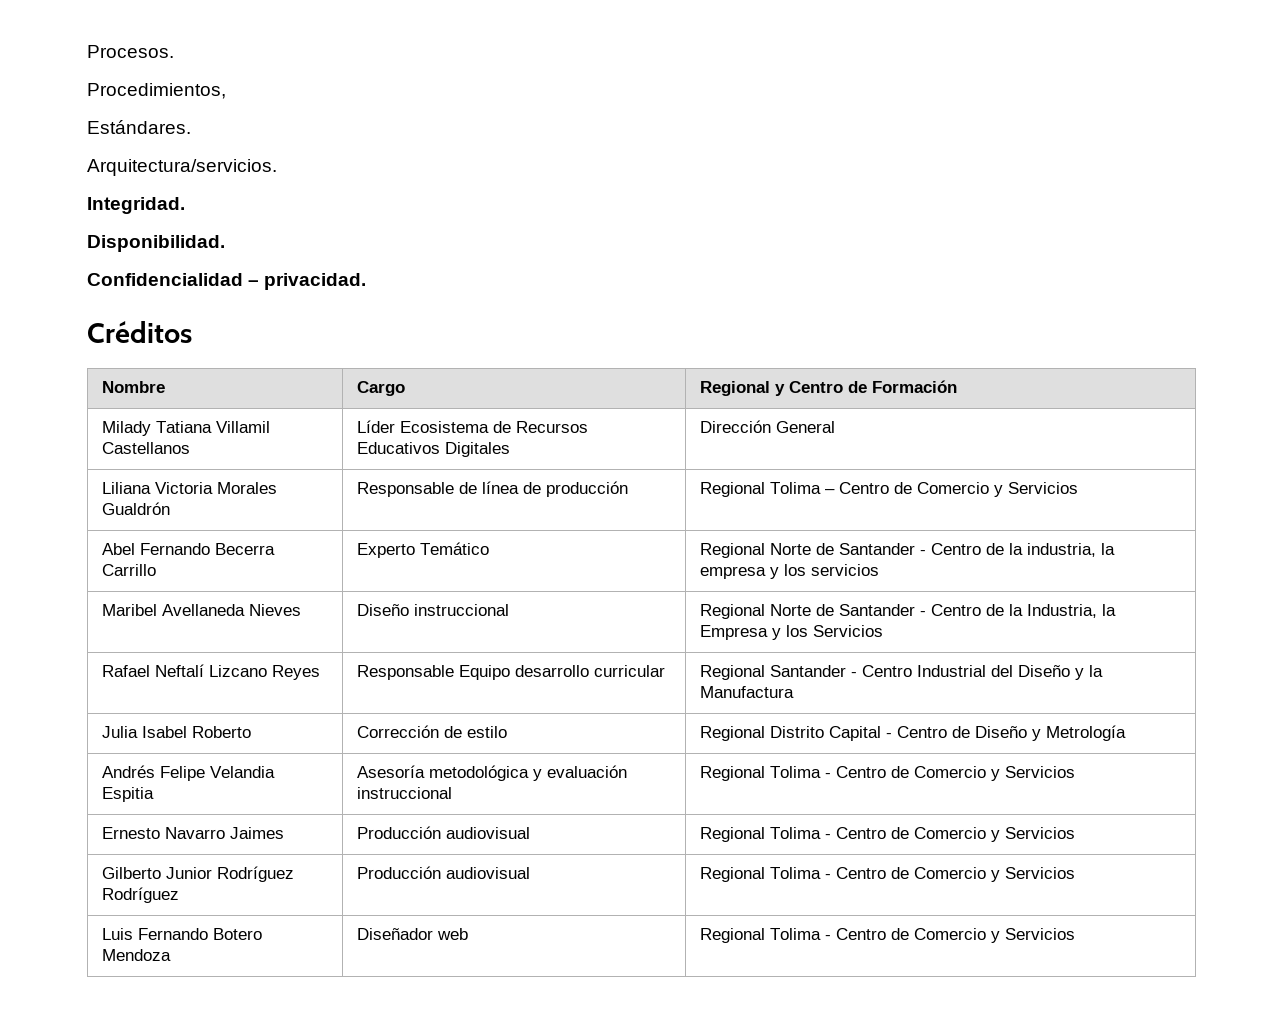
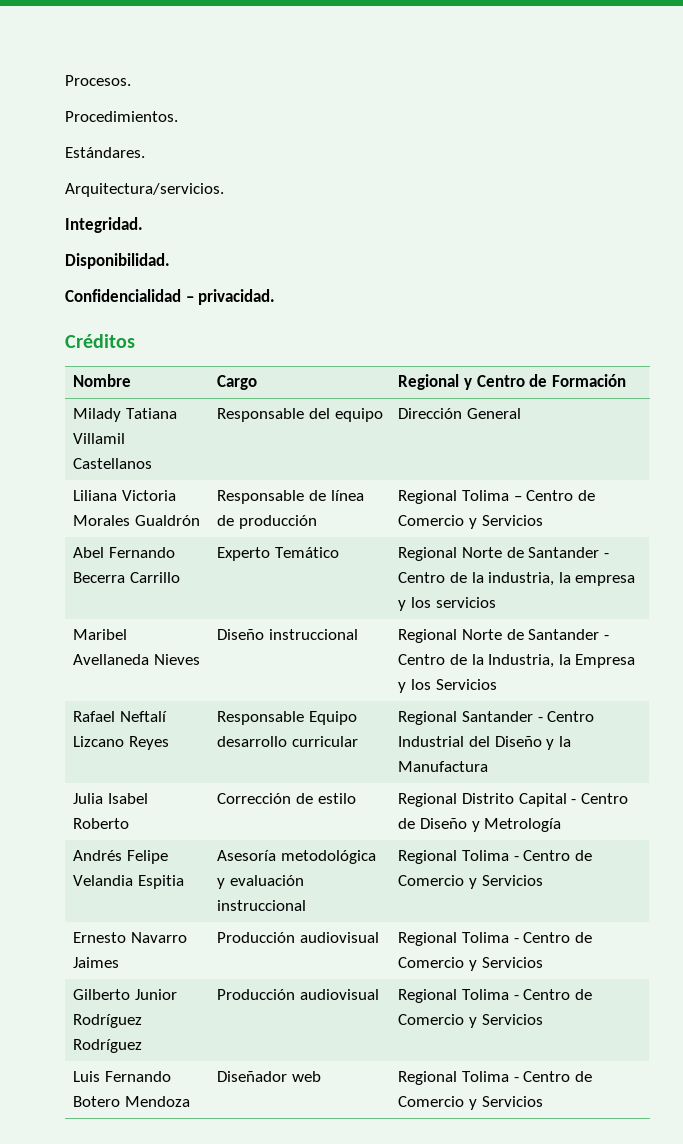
- Procedimientos,
+ Procedimientos.
- Milady Tatiana Villamil Castellanos | Líder Ecosistema de Recursos Educativos Digitales | Dirección General
+ Milady Tatiana Villamil Castellanos | Responsable del equipo | Dirección General

